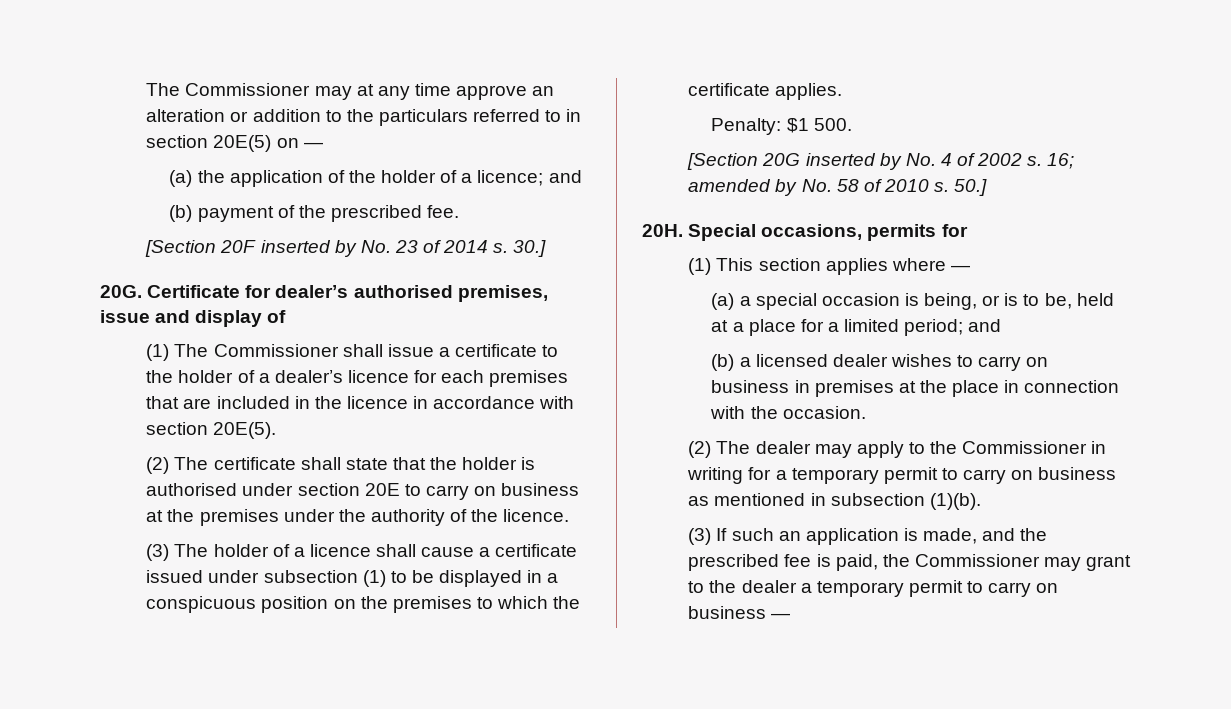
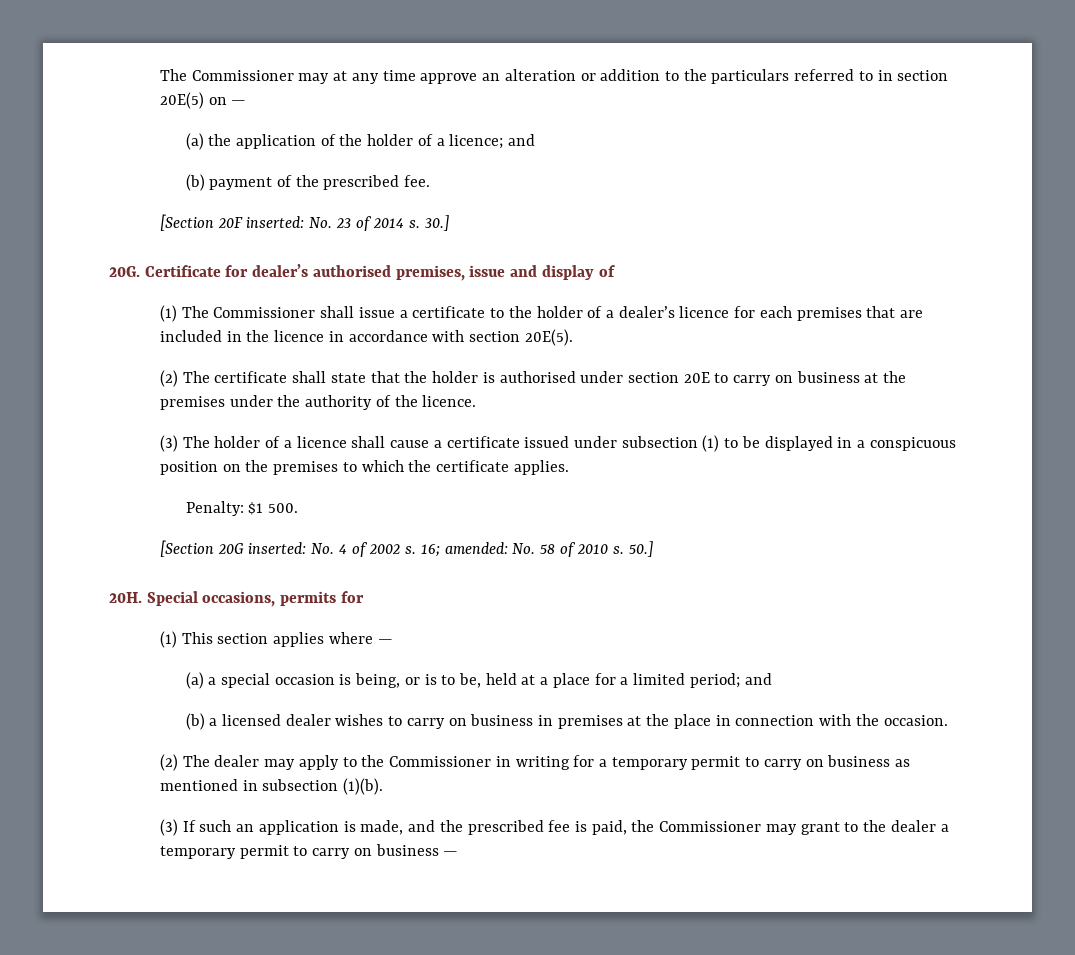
- [Section 20F inserted by No. 23 of 2014 s.
+ [Section 20F inserted: No. 23 of 2014 s.
- [Section 20G inserted by No. 4 of 2002 s.
+ [Section 20G inserted: No. 4 of 2002 s.
- 16; amended by No. 58 of 2010 s.
+ 16; amended: No. 58 of 2010 s.

